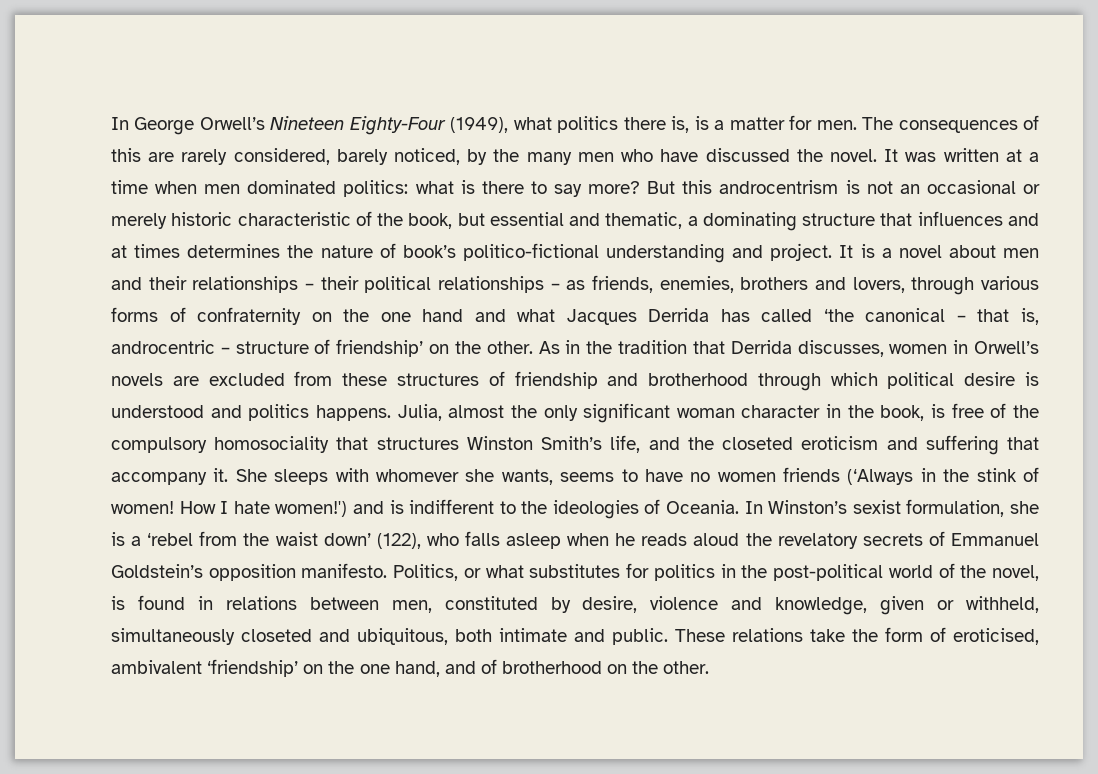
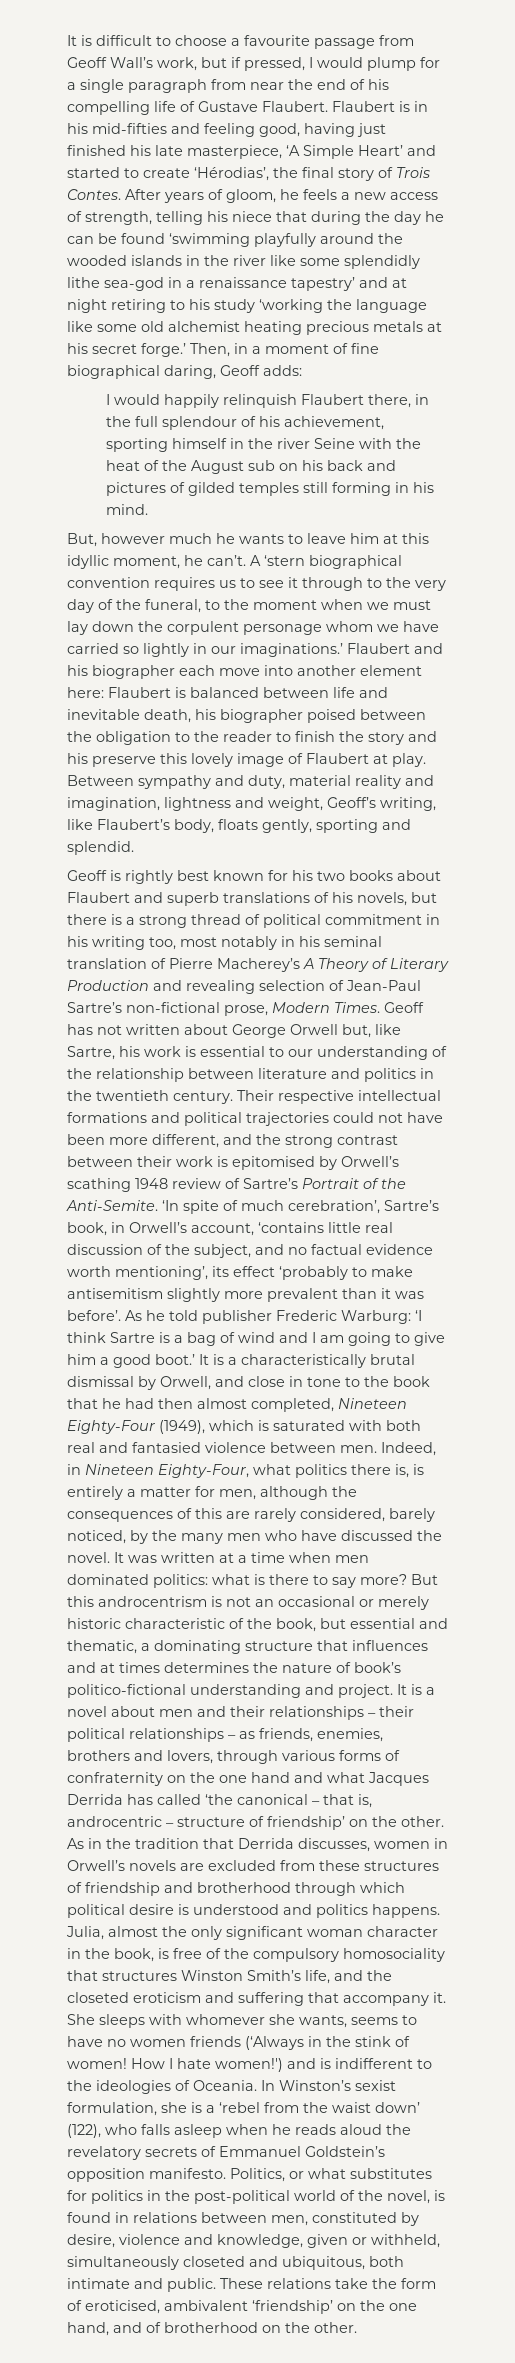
- In George Orwell’s Nineteen Eighty-Four (1949), what politics there is, is a matter for men. The consequences of this are rarely considered, barely noticed, by the many men who have discussed the novel.
+ It is difficult to choose a favourite passage from Geoff Wall’s work, but if pressed, I would plump for a single paragraph from near the end of his compelling life of Gustave Flaubert. Flaubert is in his mid-fifties and feeling good, having just finished his late masterpiece, ‘A Simple Heart’ and started to create ‘Hérodias’, the final story of Trois Contes. After years of gloom, he feels a new access of strength, telling his niece that during the day he can be found ‘swimming playfully around the wooded islands in the river like some splendidly lithe sea-god in a renaissance tapestry’ and at night retiring to his study ‘working the language like some old alchemist heating precious metals at his secret forge.’ Then, in a moment of fine biographical daring, Geoff adds:
+ I would happily relinquish Flaubert there, in the full splendour of his achievement, sporting himself in the river Seine with the heat of the August sub on his back and pictures of gilded temples still forming in his mind.
+ But, however much he wants to leave him at this idyllic moment, he can’t. A ‘stern biographical convention requires us to see it through to the very day of the funeral, to the moment when we must lay down the corpulent personage whom we have carried so lightly in our imaginations.’ Flaubert and his biographer each move into another element here: Flaubert is balanced between life and inevitable death, his biographer poised between the obligation to the reader to finish the story and his preserve this lovely image of Flaubert at play. Between sympathy and duty, material reality and imagination, lightness and weight, Geoff’s writing, like Flaubert’s body, floats gently, sporting and splendid.
+ Geoff is rightly best known for his two books about Flaubert and superb translations of his novels, but there is a strong thread of political commitment in his writing too, most notably in his seminal translation of Pierre Macherey’s A Theory of Literary Production and revealing selection of Jean-Paul Sartre’s non-fictional prose, Modern Times. Geoff has not written about George Orwell but, like Sartre, his work is essential to our understanding of the relationship between literature and politics in the twentieth century. Their respective intellectual formations and political trajectories could not have been more different, and the strong contrast between their work is epitomised by Orwell’s scathing 1948 review of Sartre’s Portrait of the Anti-Semite. ‘In spite of much cerebration’, Sartre’s book, in Orwell’s account, ‘contains little real discussion of the subject, and no factual evidence worth mentioning’, its effect ‘probably to make antisemitism slightly more prevalent than it was before’. As he told publisher Frederic Warburg: ‘I think Sartre is a bag of wind and I am going to give him a good boot.’ It is a characteristically brutal dismissal by Orwell, and close in tone to the book that he had then almost completed, Nineteen Eighty-Four (1949), which is saturated with both real and fantasied violence between men. Indeed, in Nineteen Eighty-Four, what politics there is, is entirely a matter for men, although the consequences of this are rarely considered, barely noticed, by the many men who have discussed the novel.

